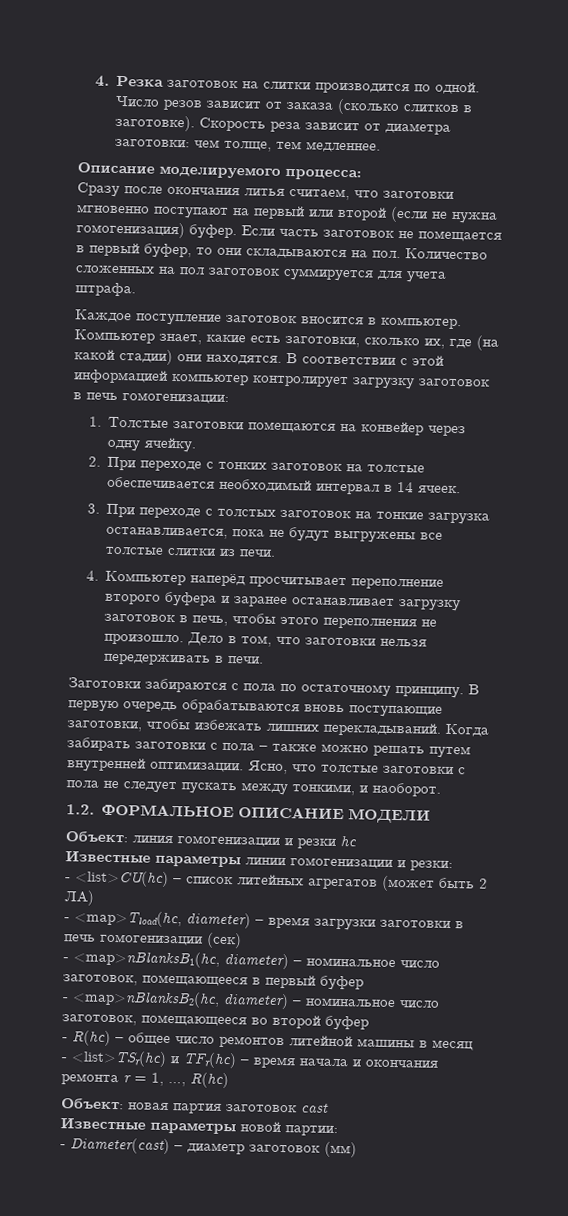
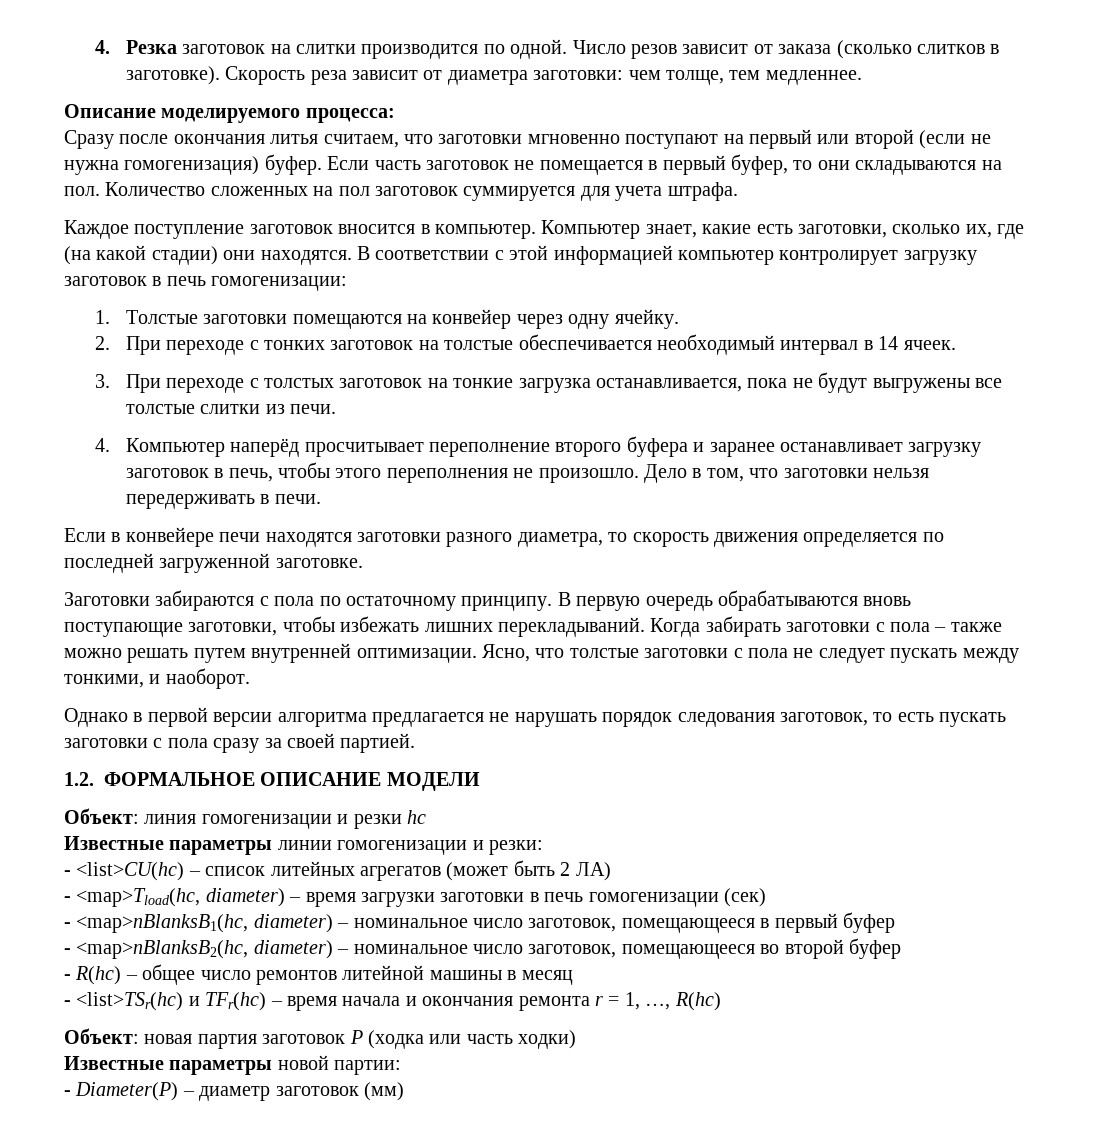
+ Если в конвейере печи находятся заготовки разного диаметра, то скорость движения определяется по последней загруженной заготовке.
+ Однако в первой версии алгоритма предлагается не нарушать порядок следования заготовок, то есть пускать заготовки с пола сразу за своей партией.
- Объект: новая партия заготовок cast
+ Объект: новая партия заготовок P (ходка или часть ходки)
- - Diameter(cast) – диаметр заготовок (мм)
+ - Diameter(P) – диаметр заготовок (мм)

